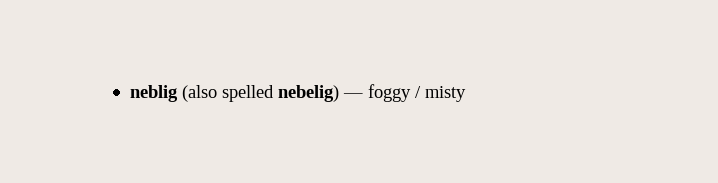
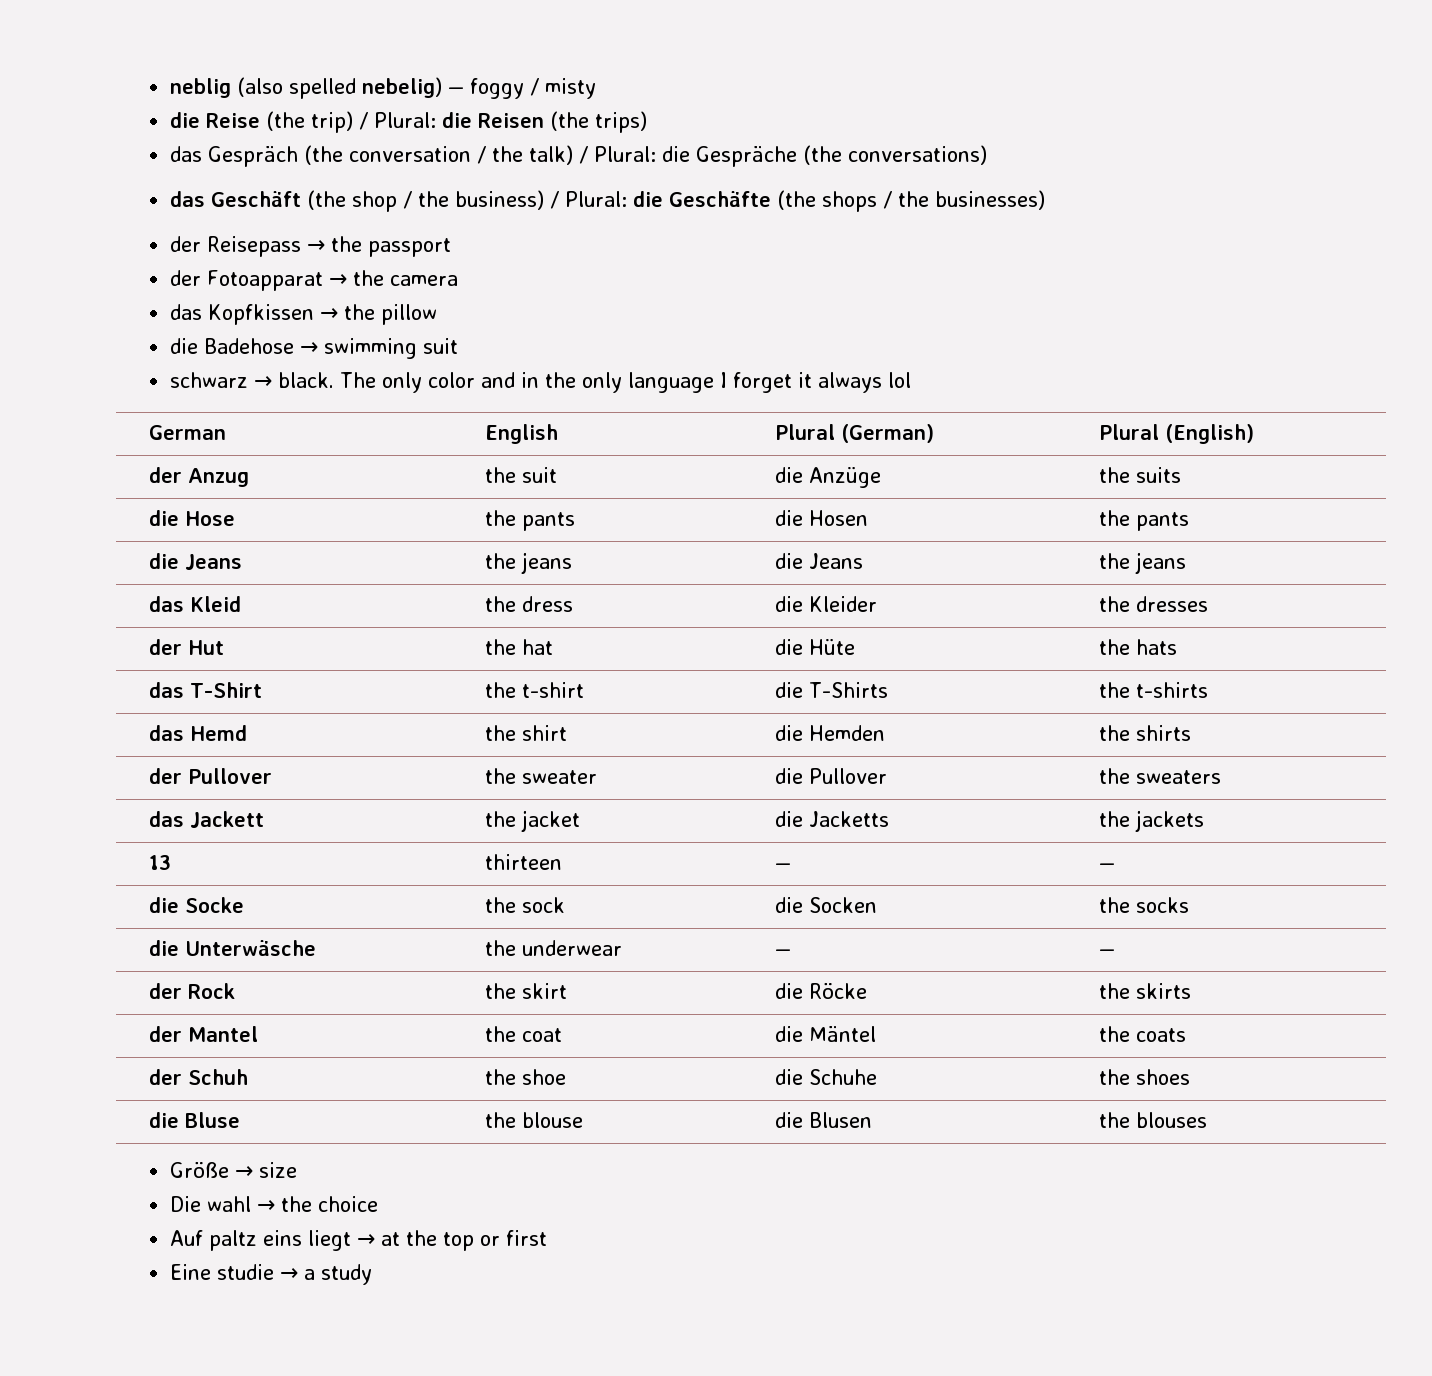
+ die Reise (the trip) / Plural: die Reisen (the trips)
+ das Gespräch (the conversation / the talk) / Plural: die Gespräche (the conversations)
+ das Geschäft (the shop / the business) / Plural: die Geschäfte (the shops / the businesses)
+ der Reisepass → the passport
+ der Fotoapparat → the camera
+ das Kopfkissen → the pillow
+ die Badehose → swimming suit
+ schwarz → black. The only color and in the only language I forget it always lol
+ German | English | Plural (German) | Plural (English)
+ der Anzug | the suit | die Anzüge | the suits
+ die Hose | the pants | die Hosen | the pants
+ die Jeans | the jeans | die Jeans | the jeans
+ das Kleid | the dress | die Kleider | the dresses
+ der Hut | the hat | die Hüte | the hats
+ das T-Shirt | the t-shirt | die T-Shirts | the t-shirts
+ das Hemd | the shirt | die Hemden | the shirts
+ der Pullover | the sweater | die Pullover | the sweaters
+ das Jackett | the jacket | die Jacketts | the jackets
+ 13 | thirteen | — | —
+ die Socke | the sock | die Socken | the socks
+ die Unterwäsche | the underwear | — | —
+ der Rock | the skirt | die Röcke | the skirts
+ der Mantel | the coat | die Mäntel | the coats
+ der Schuh | the shoe | die Schuhe | the shoes
+ die Bluse | the blouse | die Blusen | the blouses
+ Größe → size
+ Die wahl → the choice
+ Auf paltz eins liegt → at the top or first
+ Eine studie → a study

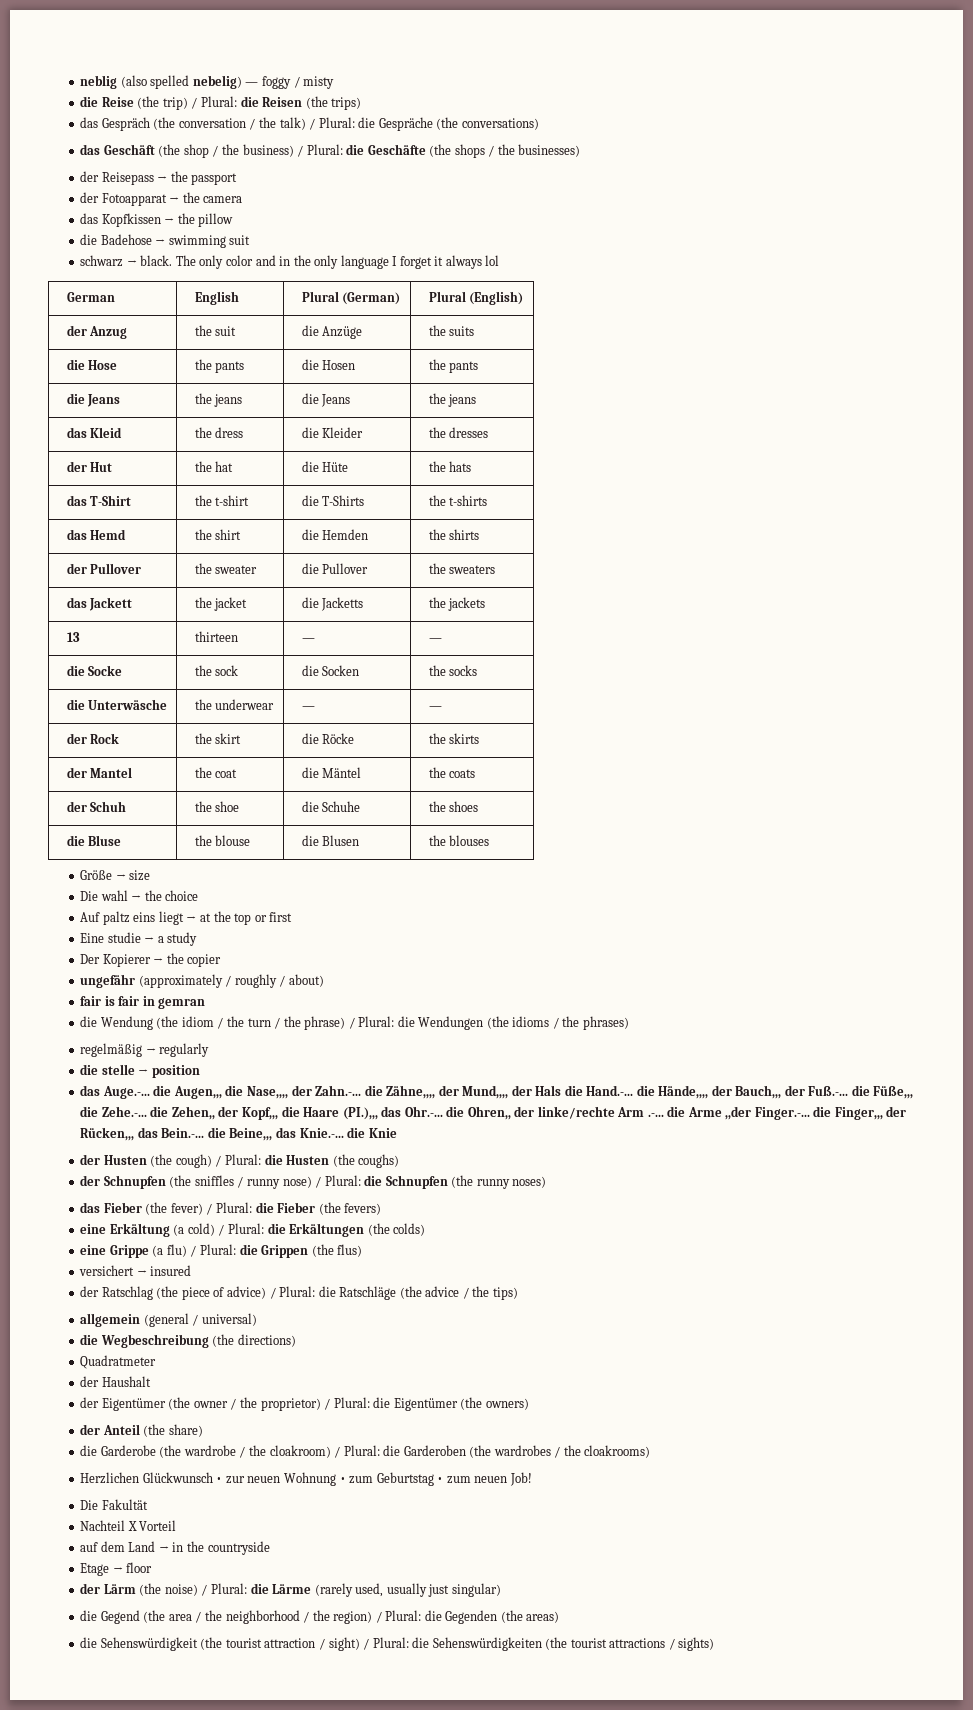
+ Der Kopierer → the copier
+ ungefähr (approximately / roughly / about)
+ fair is fair in gemran
+ die Wendung (the idiom / the turn / the phrase) / Plural: die Wendungen (the idioms / the phrases)
+ regelmäßig → regularly
+ die stelle → position
+ das Auge.-... die Augen,,, die Nase,,,, der Zahn.-... die Zähne,,,, der Mund,,,, der Hals die Hand.-... die Hände,,,, der Bauch,,, der Fuß.-... die Füße,,, die Zehe.-... die Zehen,, der Kopf,,, die Haare (PI.),,, das Ohr.-... die Ohren,, der linke/rechte Arm .-... die Arme ,,der Finger.-... die Finger,,, der Rücken,,, das Bein.-... die Beine,,, das Knie.-... die Knie
+ der Husten (the cough) / Plural: die Husten (the coughs)
+ der Schnupfen (the sniffles / runny nose) / Plural: die Schnupfen (the runny noses)
+ das Fieber (the fever) / Plural: die Fieber (the fevers)
+ eine Erkältung (a cold) / Plural: die Erkältungen (the colds)
+ eine Grippe (a flu) / Plural: die Grippen (the flus)
+ versichert → insured
+ der Ratschlag (the piece of advice) / Plural: die Ratschläge (the advice / the tips)
+ allgemein (general / universal)
+ die Wegbeschreibung (the directions)
+ Quadratmeter
+ der Haushalt
+ der Eigentümer (the owner / the proprietor) / Plural: die Eigentümer (the owners)
+ der Anteil (the share)
+ die Garderobe (the wardrobe / the cloakroom) / Plural: die Garderoben (the wardrobes / the cloakrooms)
+ Herzlichen Glückwunsch • zur neuen Wohnung • zum Geburtstag • zum neuen Job!
+ Die Fakultät
+ Nachteil X Vorteil
+ auf dem Land → in the countryside
+ Etage → floor
+ der Lärm (the noise) / Plural: die Lärme (rarely used, usually just singular)
+ die Gegend (the area / the neighborhood / the region) / Plural: die Gegenden (the areas)
+ die Sehenswürdigkeit (the tourist attraction / sight) / Plural: die Sehenswürdigkeiten (the tourist attractions / sights)

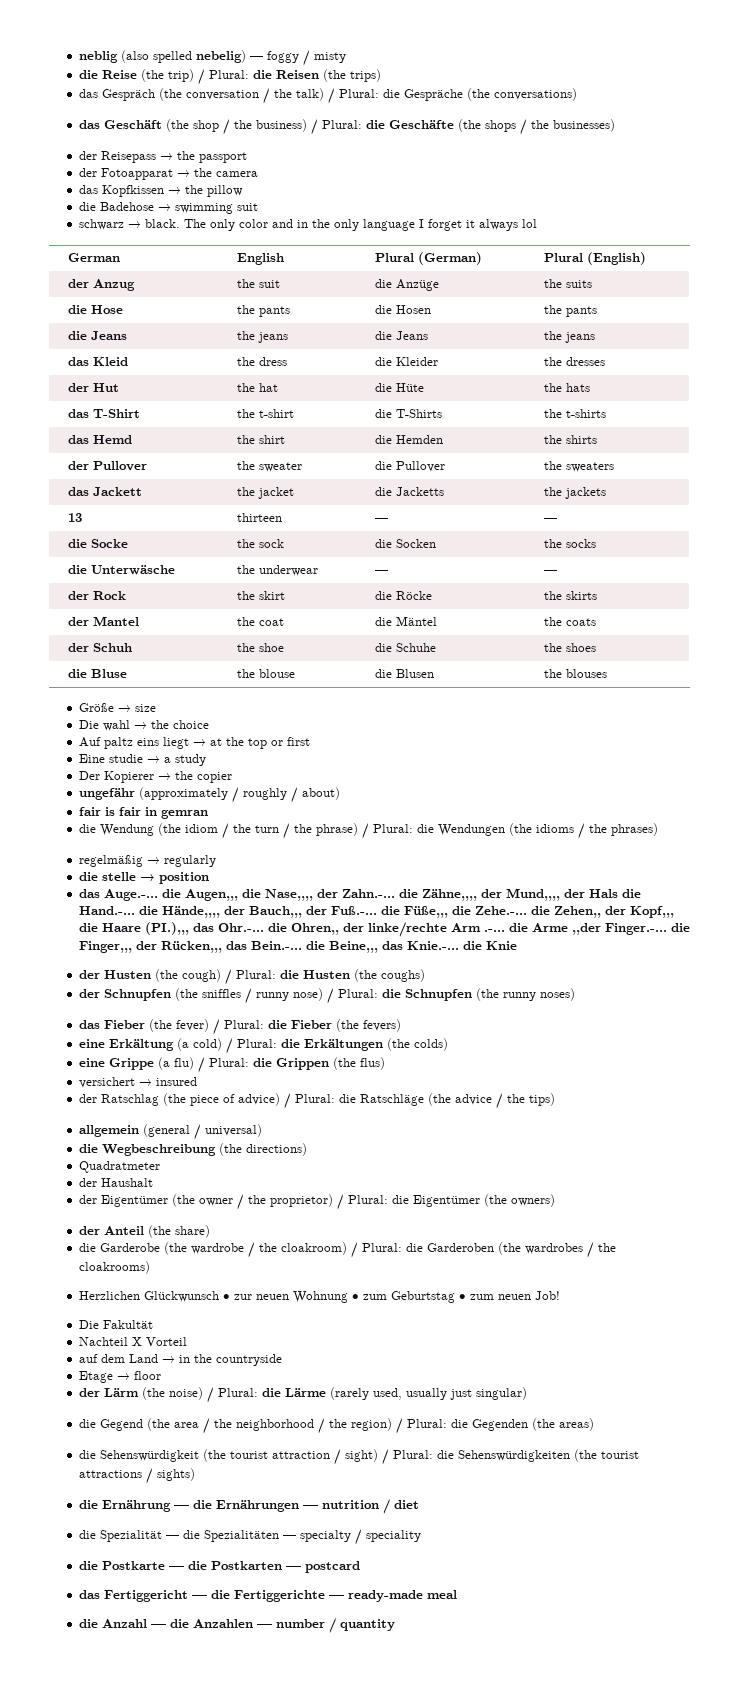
+ die Ernährung — die Ernährungen — nutrition / diet
+ die Spezialität — die Spezialitäten — specialty / speciality
+ die Postkarte — die Postkarten — postcard
+ das Fertiggericht — die Fertiggerichte — ready-made meal
+ die Anzahl — die Anzahlen — number / quantity

